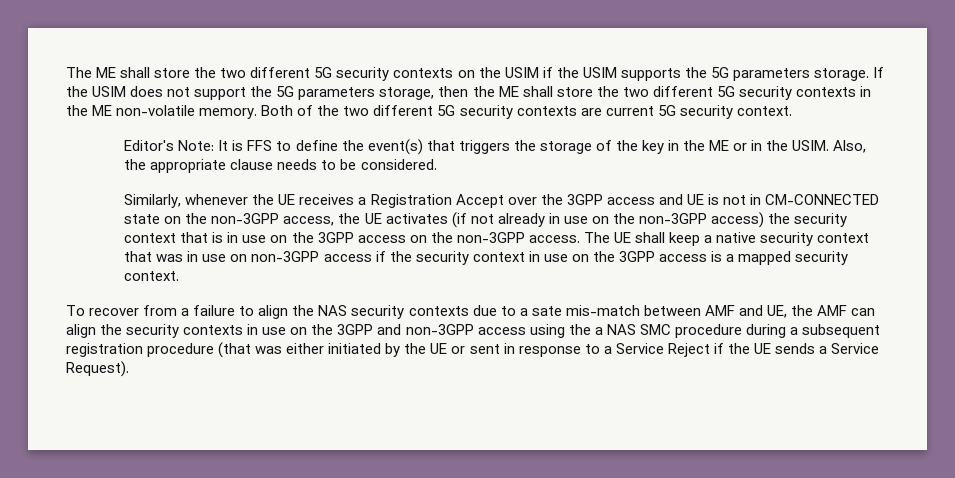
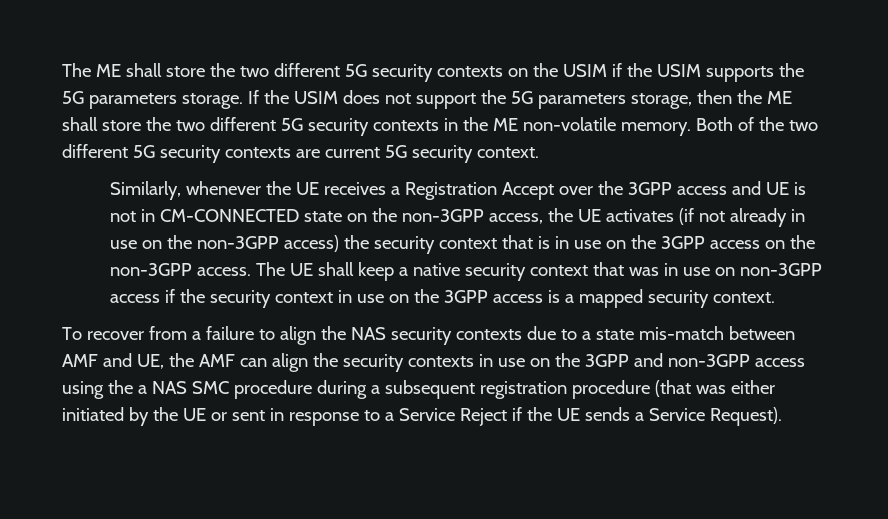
- Editor's Note: It is FFS to define the event(s) that triggers the storage of the key in the ME or in the USIM. Also, the appropriate clause needs to be considered.
- To recover from a failure to align the NAS security contexts due to a sate mis-match between AMF and UE, the AMF can align the security contexts in use on the 3GPP and non-3GPP access using the a NAS SMC procedure during a subsequent registration procedure (that was either initiated by the UE or sent in response to a Service Reject if the UE sends a Service Request).
+ To recover from a failure to align the NAS security contexts due to a state mis-match between AMF and UE, the AMF can align the security contexts in use on the 3GPP and non-3GPP access using the a NAS SMC procedure during a subsequent registration procedure (that was either initiated by the UE or sent in response to a Service Reject if the UE sends a Service Request).

